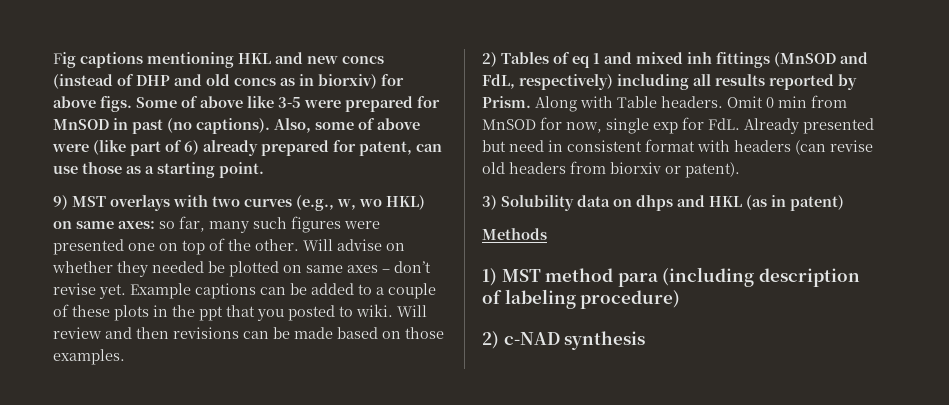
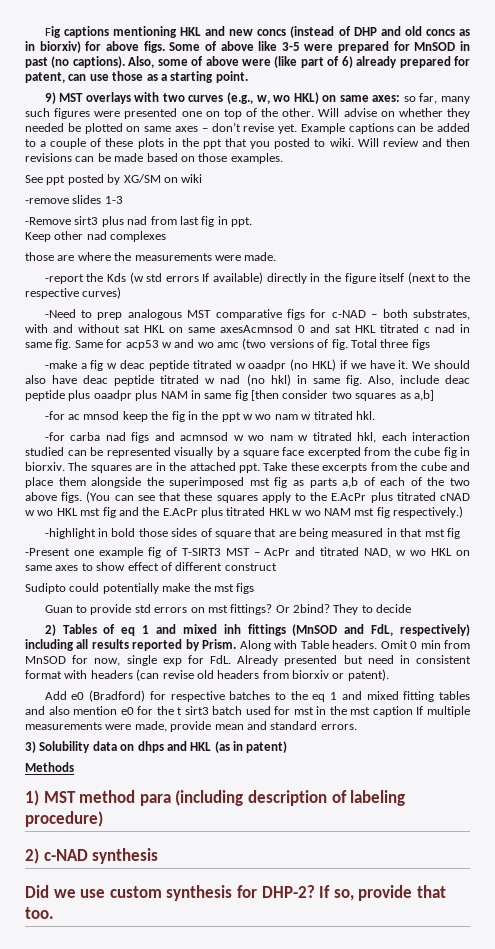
+ See ppt posted by XG/SM on wiki
+ -remove slides 1-3
+ -Remove sirt3 plus nad from last fig in ppt.
+ Keep other nad complexes
+ those are where the measurements were made.
+ -report the Kds (w std errors If available) directly in the figure itself (next to the respective curves)
+ -Need to prep analogous MST comparative figs for c-NAD – both substrates, with and without sat HKL on same axesAcmnsod 0 and sat HKL titrated c nad in same fig. Same for acp53 w and wo amc (two versions of fig. Total three figs
+ -make a fig w deac peptide titrated w oaadpr (no HKL) if we have it. We should also have deac peptide titrated w nad (no hkl) in same fig. Also, include deac peptide plus oaadpr plus NAM in same fig [then consider two squares as a,b]
+ -for ac mnsod keep the fig in the ppt w wo nam w titrated hkl.
+ -for carba nad figs and acmnsod w wo nam w titrated hkl, each interaction studied can be represented visually by a square face excerpted from the cube fig in biorxiv. The squares are in the attached ppt. Take these excerpts from the cube and place them alongside the superimposed mst fig as parts a,b of each of the two above figs. (You can see that these squares apply to the E.AcPr plus titrated cNAD w wo HKL mst fig and the E.AcPr plus titrated HKL w wo NAM mst fig respectively.)
+ -highlight in bold those sides of square that are being measured in that mst fig
+ -Present one example fig of T-SIRT3 MST – AcPr and titrated NAD, w wo HKL on same axes to show effect of different construct
+ Sudipto could potentially make the mst figs
+ Guan to provide std errors on mst fittings? Or 2bind? They to decide
+ Add e0 (Bradford) for respective batches to the eq 1 and mixed fitting tables and also mention e0 for the t sirt3 batch used for mst in the mst caption If multiple measurements were made, provide mean and standard errors.
+ Did we use custom synthesis for DHP-2? If so, provide that too.

